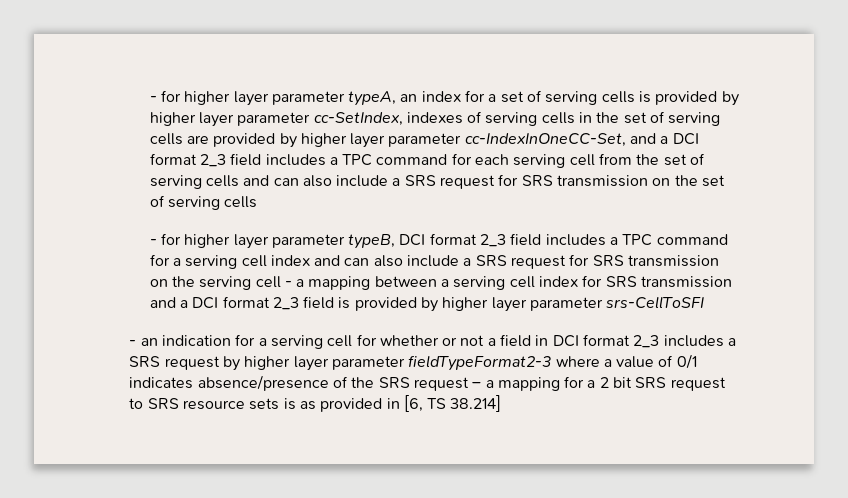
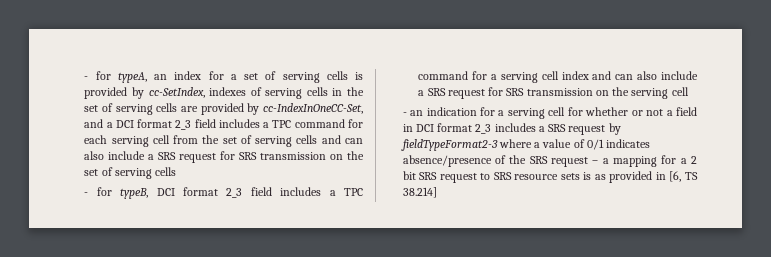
- - for higher layer parameter typeA, an index for a set of serving cells is provided by higher layer parameter cc-SetIndex, indexes of serving cells in the set of serving cells are provided by higher layer parameter cc-IndexInOneCC-Set, and a DCI format 2_3 field includes a TPC command for each serving cell from the set of serving cells and can also include a SRS request for SRS transmission on the set of serving cells
+ - for typeA, an index for a set of serving cells is provided by cc-SetIndex, indexes of serving cells in the set of serving cells are provided by cc-IndexInOneCC-Set, and a DCI format 2_3 field includes a TPC command for each serving cell from the set of serving cells and can also include a SRS request for SRS transmission on the set of serving cells
- - for higher layer parameter typeB, DCI format 2_3 field includes a TPC command for a serving cell index and can also include a SRS request for SRS transmission on the serving cell - a mapping between a serving cell index for SRS transmission and a DCI format 2_3 field is provided by higher layer parameter srs-CellToSFI
+ - for typeB, DCI format 2_3 field includes a TPC command for a serving cell index and can also include a SRS request for SRS transmission on the serving cell
- - an indication for a serving cell for whether or not a field in DCI format 2_3 includes a SRS request by higher layer parameter fieldTypeFormat2-3 where a value of 0/1 indicates absence/presence of the SRS request – a mapping for a 2 bit SRS request to SRS resource sets is as provided in [6, TS 38.214]
+ - an indication for a serving cell for whether or not a field in DCI format 2_3 includes a SRS request by fieldTypeFormat2-3 where a value of 0/1 indicates absence/presence of the SRS request – a mapping for a 2 bit SRS request to SRS resource sets is as provided in [6, TS 38.214]

